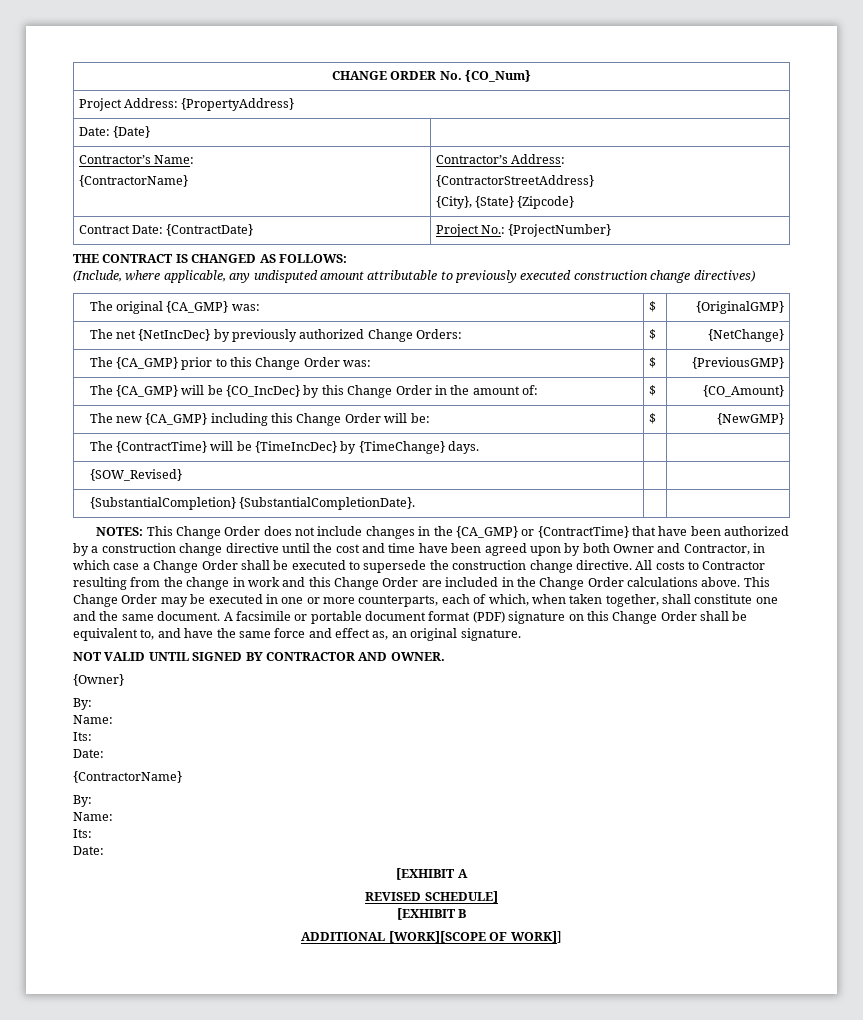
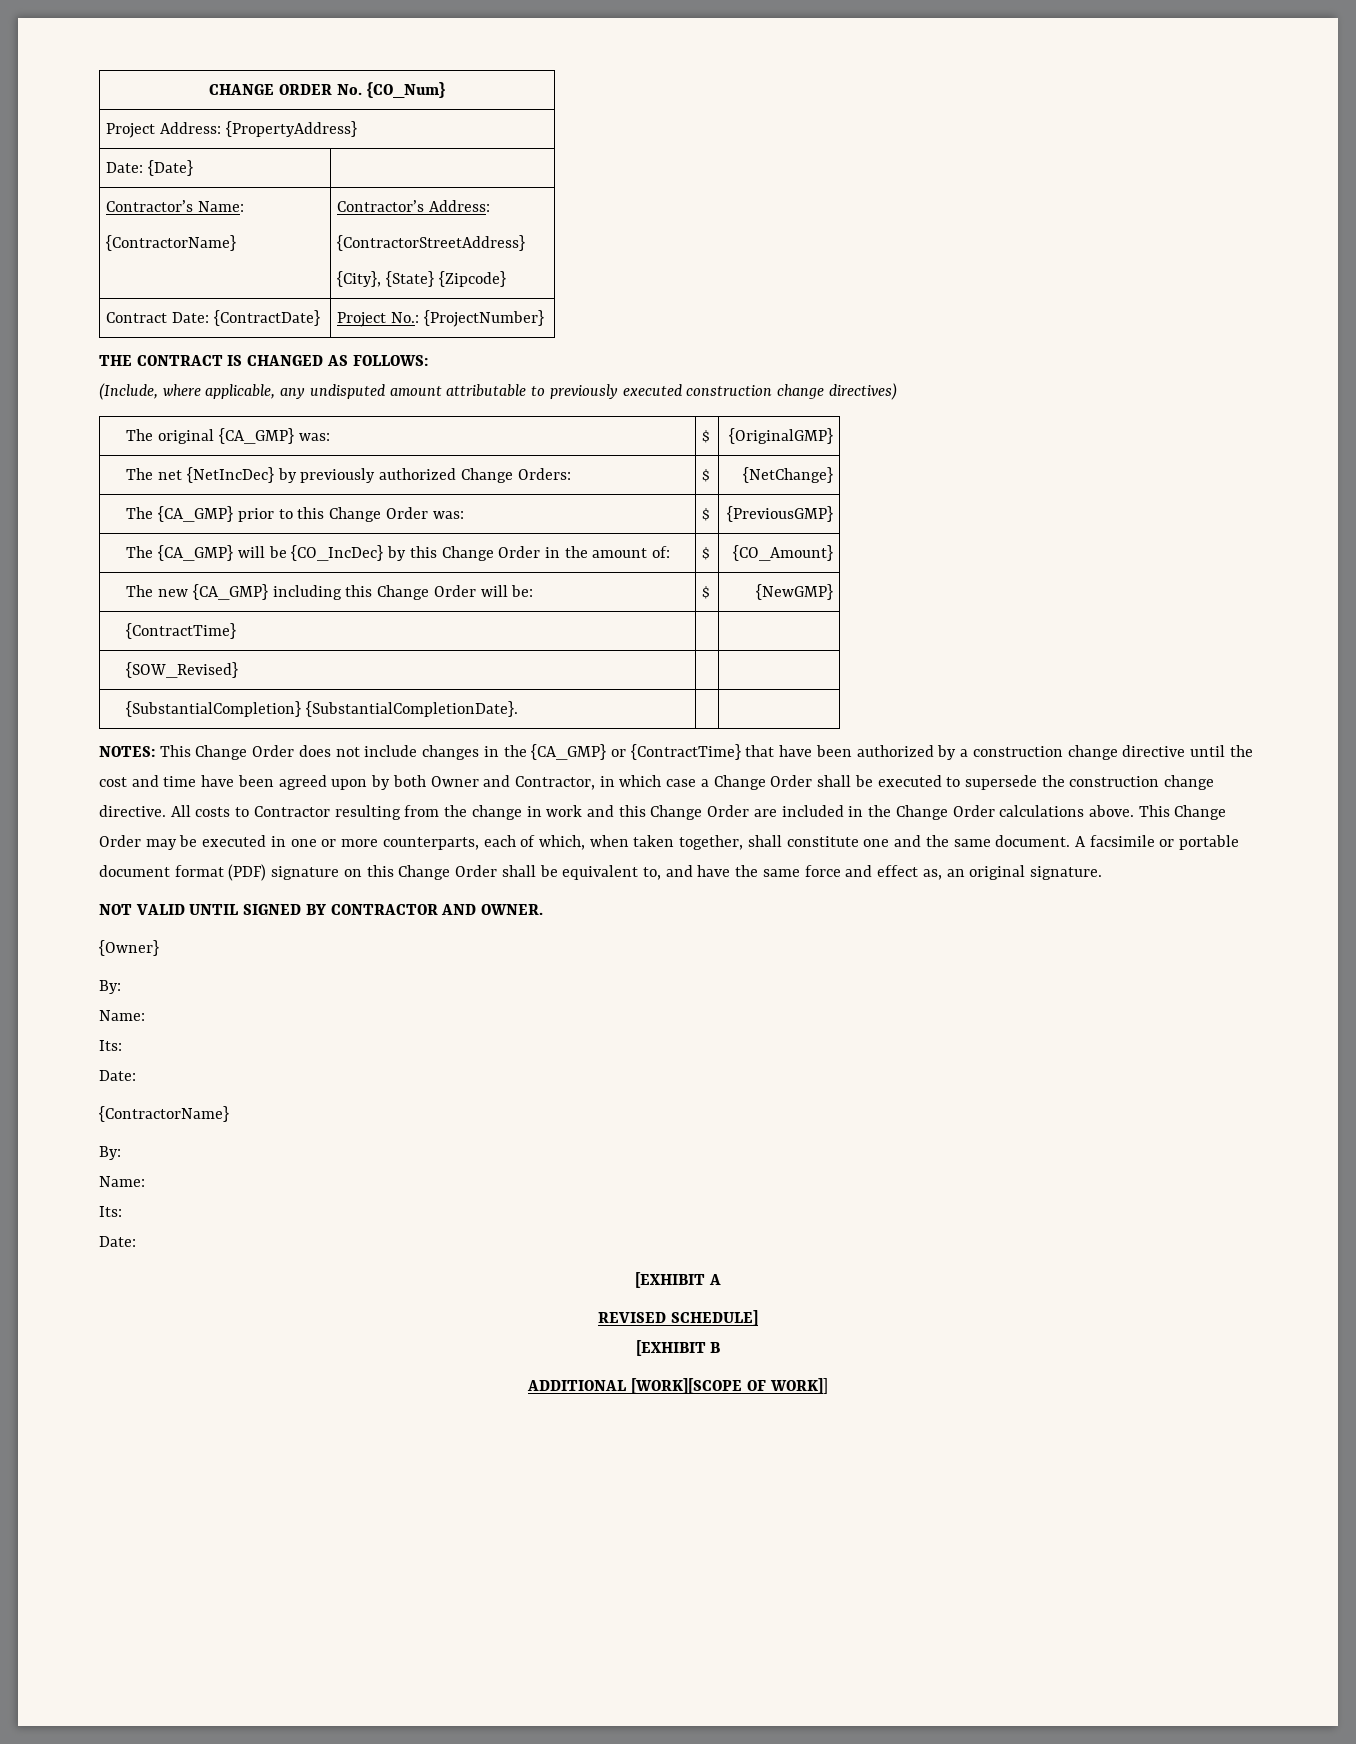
- The {ContractTime} will be {TimeIncDec} by {TimeChange} days. | |
+ {ContractTime} | |

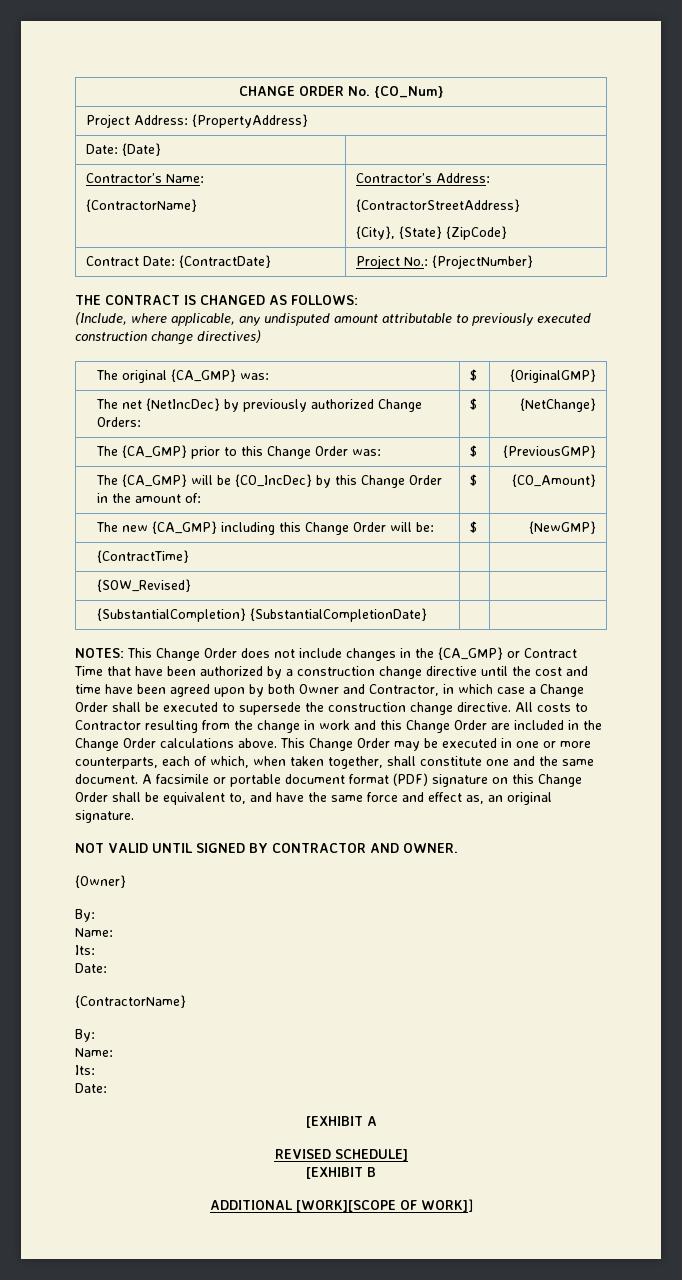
  Contractor’s Name:
  {ContractorName} | Contractor’s Address:
  {ContractorStreetAddress}
- {City}, {State} {Zipcode}
+ {City}, {State} {ZipCode}
- {SubstantialCompletion} {SubstantialCompletionDate}. | |
+ {SubstantialCompletion} {SubstantialCompletionDate} | |
- NOTES: This Change Order does not include changes in the {CA_GMP} or {ContractTime} that have been authorized by a construction change directive until the cost and time have been agreed upon by both Owner and Contractor, in which case a Change Order shall be executed to supersede the construction change directive.
+ NOTES: This Change Order does not include changes in the {CA_GMP} or Contract Time that have been authorized by a construction change directive until the cost and time have been agreed upon by both Owner and Contractor, in which case a Change Order shall be executed to supersede the construction change directive.

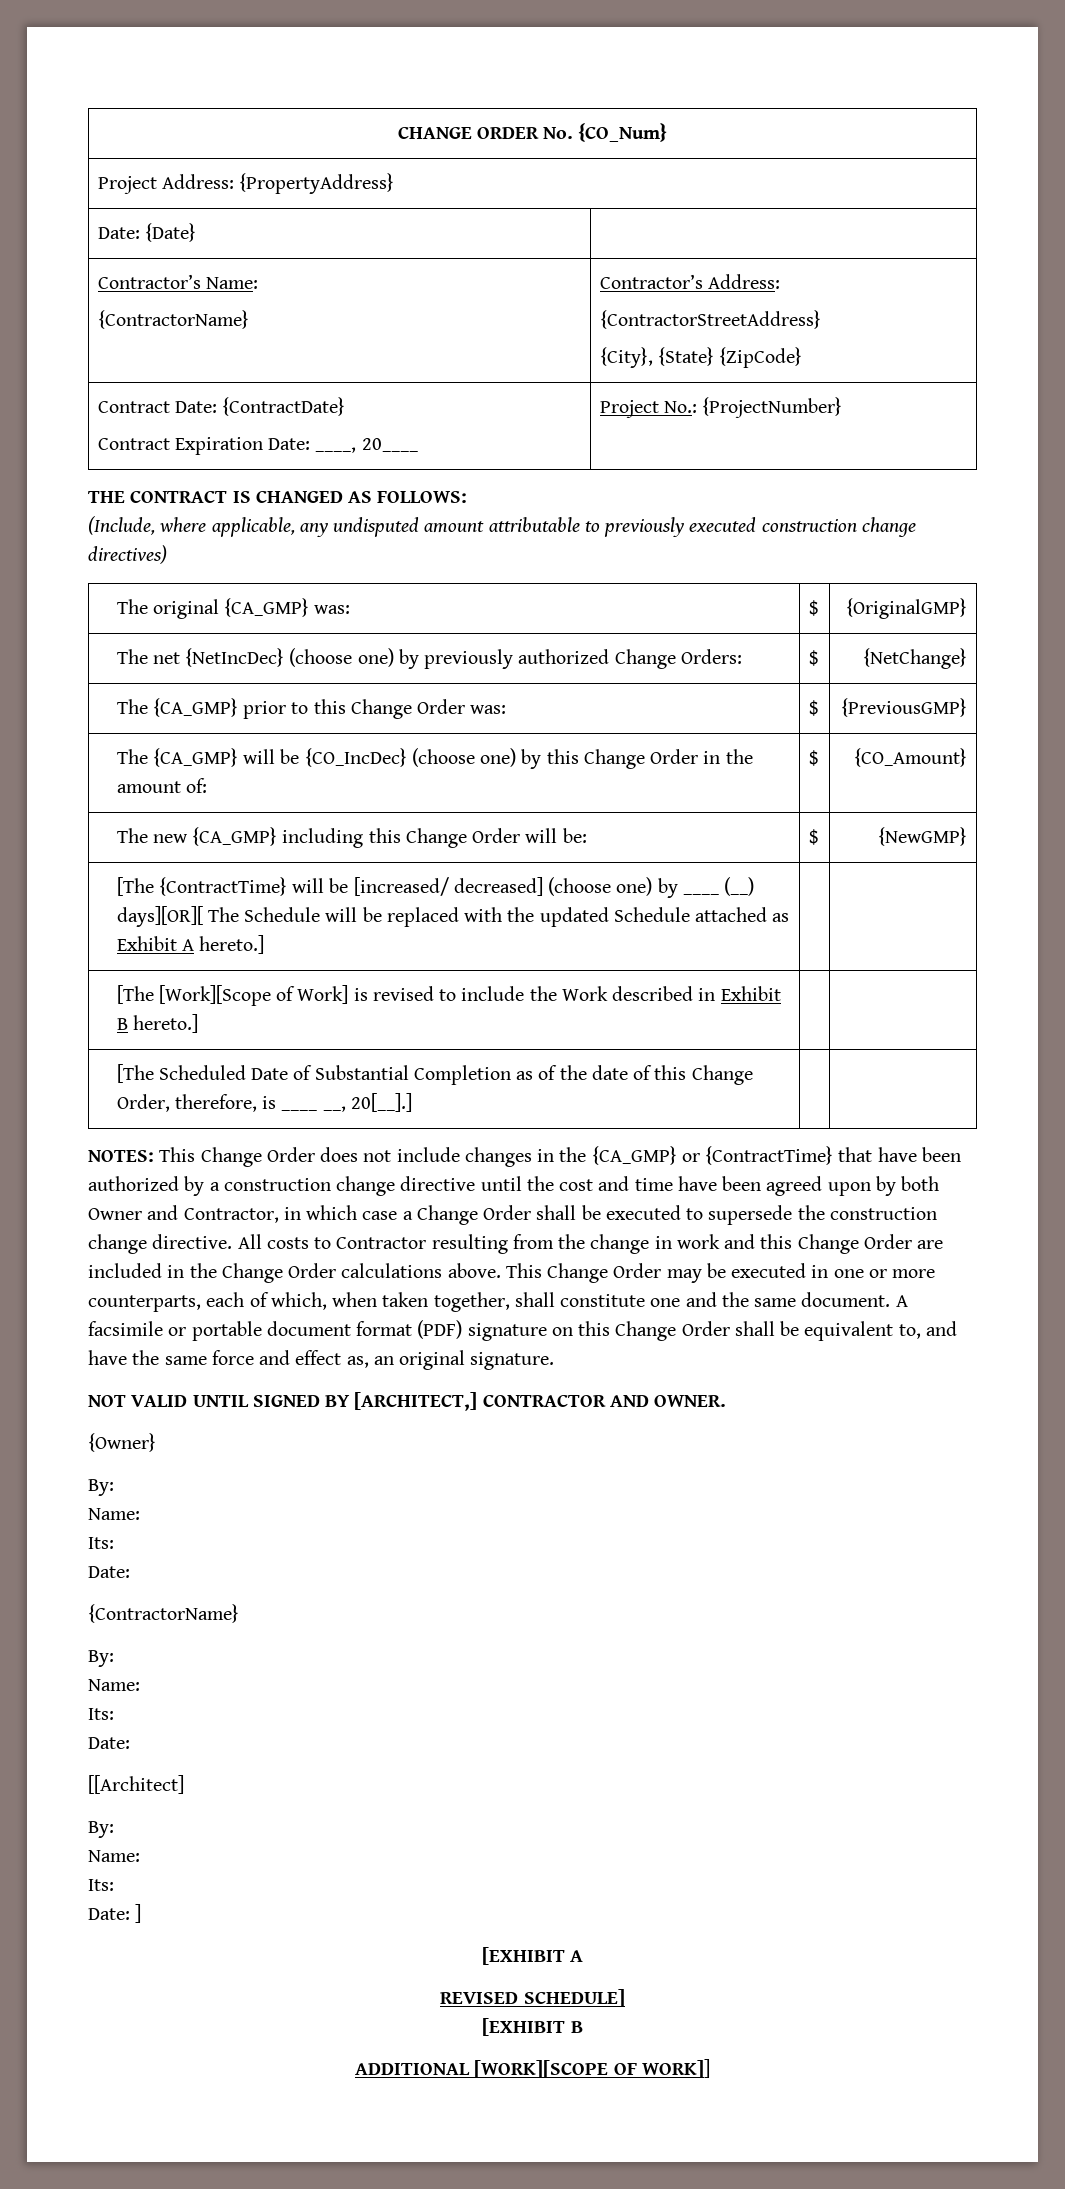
- Contract Date: {ContractDate} | Project No.: {ProjectNumber}
+ Contract Date: {ContractDate}
+ Contract Expiration Date: ____, 20____ | Project No.: {ProjectNumber}
- The net {NetIncDec} by previously authorized Change Orders: | $ | {NetChange}
+ The net {NetIncDec} (choose one) by previously authorized Change Orders: | $ | {NetChange}
- The {CA_GMP} will be {CO_IncDec} by this Change Order in the amount of: | $ | {CO_Amount}
+ The {CA_GMP} will be {CO_IncDec} (choose one) by this Change Order in the amount of: | $ | {CO_Amount}
- {ContractTime} | |
- {SOW_Revised} | |
- {SubstantialCompletion} {SubstantialCompletionDate} | |
+ [The {ContractTime} will be [increased/ decreased] (choose one) by ____ (__) days][OR][ The Schedule will be replaced with the updated Schedule attached as Exhibit A hereto.] | |
+ [The [Work][Scope of Work] is revised to include the Work described in Exhibit B hereto.] | |
+ [The Scheduled Date of Substantial Completion as of the date of this Change Order, therefore, is ____ __, 20[__].] | |
- NOTES: This Change Order does not include changes in the {CA_GMP} or Contract Time that have been authorized by a construction change directive until the cost and time have been agreed upon by both Owner and Contractor, in which case a Change Order shall be executed to supersede the construction change directive.
+ NOTES: This Change Order does not include changes in the {CA_GMP} or {ContractTime} that have been authorized by a construction change directive until the cost and time have been agreed upon by both Owner and Contractor, in which case a Change Order shall be executed to supersede the construction change directive.
- NOT VALID UNTIL SIGNED BY CONTRACTOR AND OWNER.
+ NOT VALID UNTIL SIGNED BY [ARCHITECT,] CONTRACTOR AND OWNER.
+ [[Architect]
+ By:
+ Name:
+ Its:
+ Date: ]

